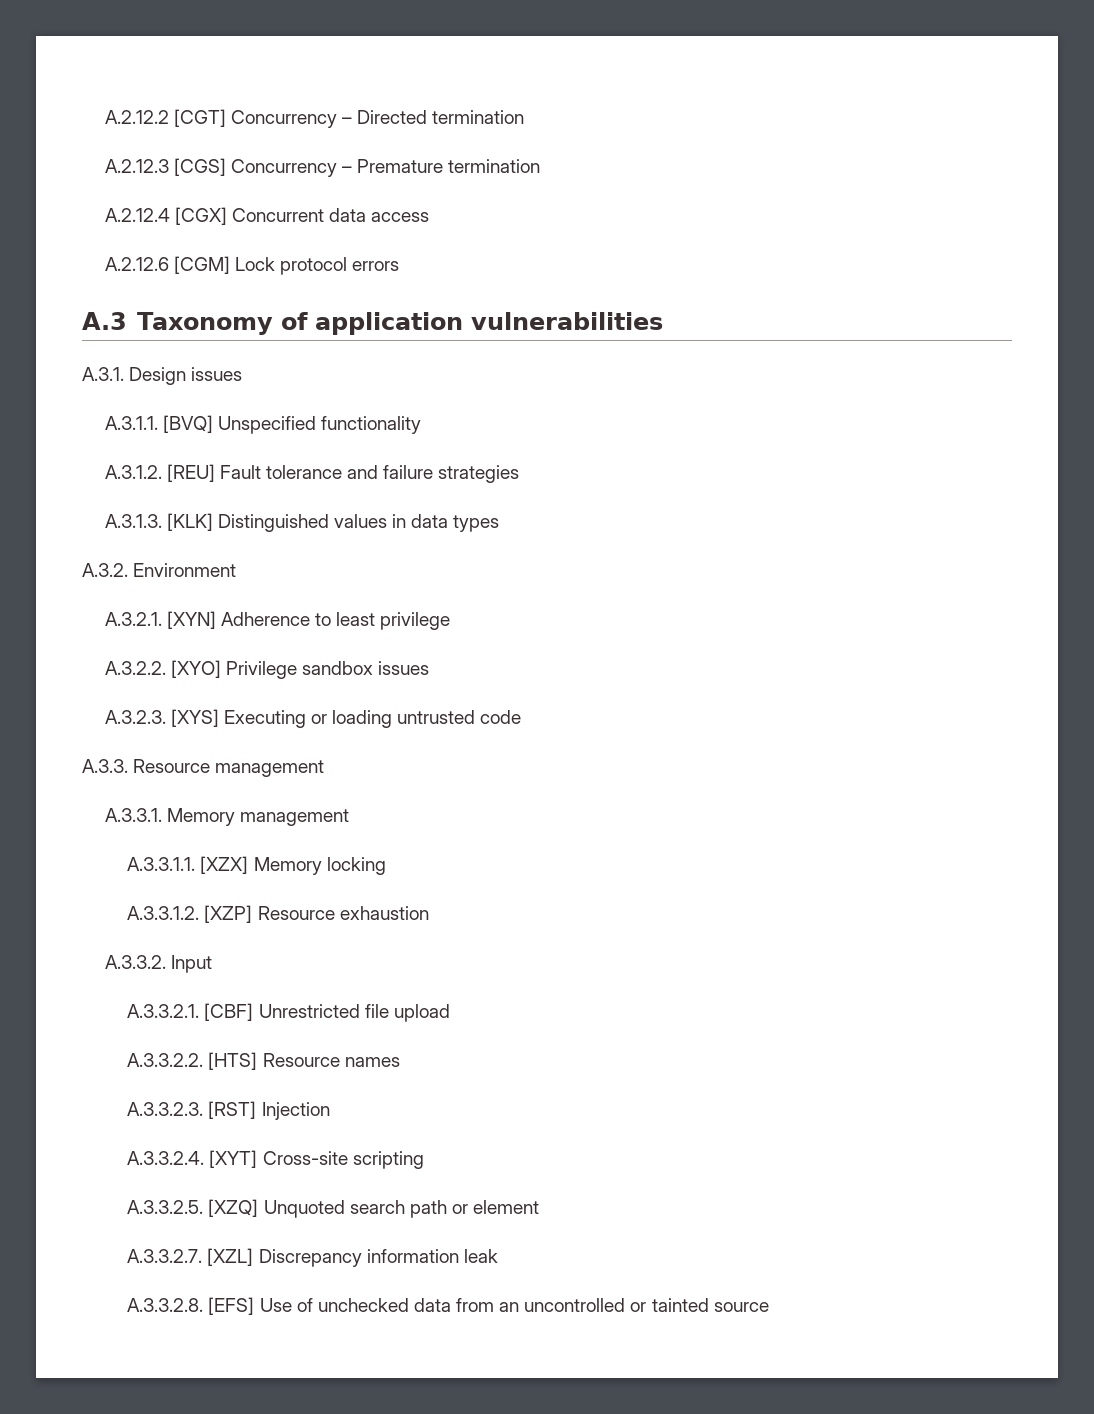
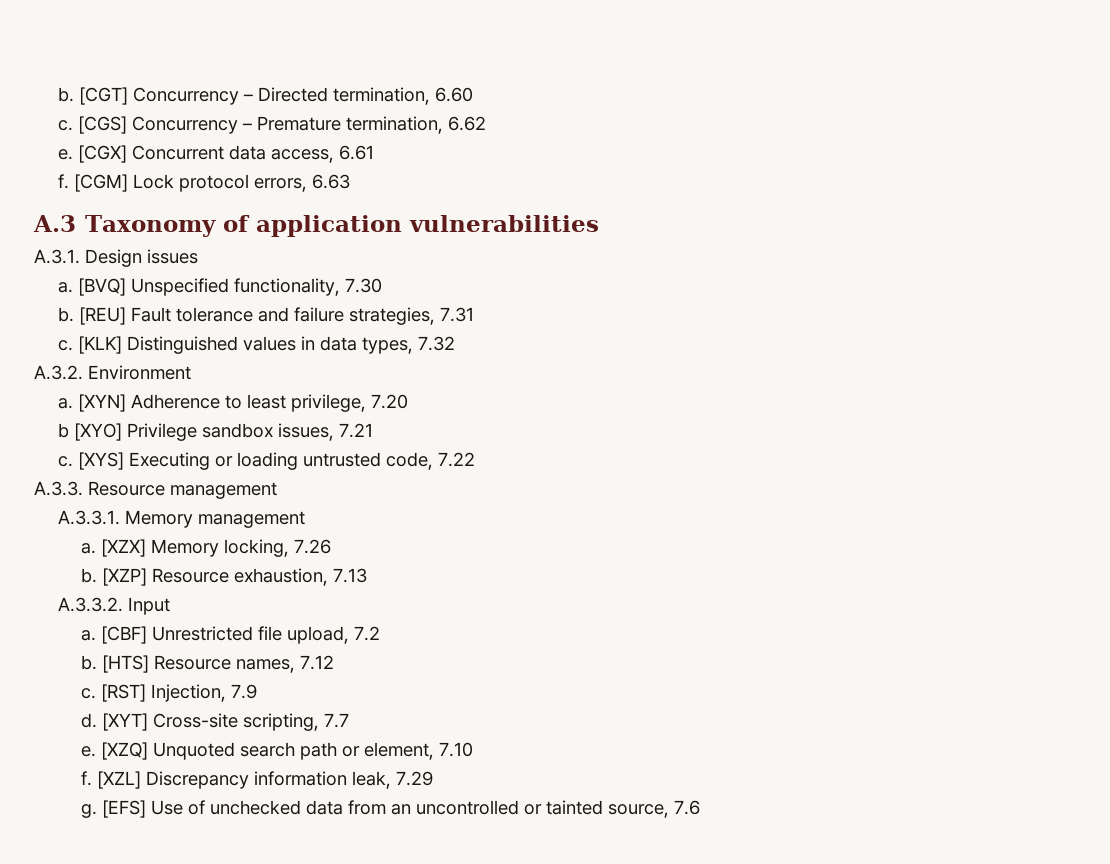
- A.2.12.2 [CGT] Concurrency – Directed termination
- A.2.12.3 [CGS] Concurrency – Premature termination
- A.2.12.4 [CGX] Concurrent data access
- A.2.12.6 [CGM] Lock protocol errors
+ b. [CGT] Concurrency – Directed termination, 6.60
+ c. [CGS] Concurrency – Premature termination, 6.62
+ e. [CGX] Concurrent data access, 6.61
+ f. [CGM] Lock protocol errors, 6.63
- A.3.1.1. [BVQ] Unspecified functionality
- A.3.1.2. [REU] Fault tolerance and failure strategies
- A.3.1.3. [KLK] Distinguished values in data types
+ a. [BVQ] Unspecified functionality, 7.30
+ b. [REU] Fault tolerance and failure strategies, 7.31
+ c. [KLK] Distinguished values in data types, 7.32
- A.3.2.1. [XYN] Adherence to least privilege
- A.3.2.2. [XYO] Privilege sandbox issues
- A.3.2.3. [XYS] Executing or loading untrusted code
+ a. [XYN] Adherence to least privilege, 7.20
+ b [XYO] Privilege sandbox issues, 7.21
+ c. [XYS] Executing or loading untrusted code, 7.22
- A.3.3.1.1. [XZX] Memory locking
- A.3.3.1.2. [XZP] Resource exhaustion
+ a. [XZX] Memory locking, 7.26
+ b. [XZP] Resource exhaustion, 7.13
- A.3.3.2.1. [CBF] Unrestricted file upload
- A.3.3.2.2. [HTS] Resource names
- A.3.3.2.3. [RST] Injection
- A.3.3.2.4. [XYT] Cross-site scripting
- A.3.3.2.5. [XZQ] Unquoted search path or element
- A.3.3.2.7. [XZL] Discrepancy information leak
- A.3.3.2.8. [EFS] Use of unchecked data from an uncontrolled or tainted source
+ a. [CBF] Unrestricted file upload, 7.2
+ b. [HTS] Resource names, 7.12
+ c. [RST] Injection, 7.9
+ d. [XYT] Cross-site scripting, 7.7
+ e. [XZQ] Unquoted search path or element, 7.10
+ f. [XZL] Discrepancy information leak, 7.29
+ g. [EFS] Use of unchecked data from an uncontrolled or tainted source, 7.6

